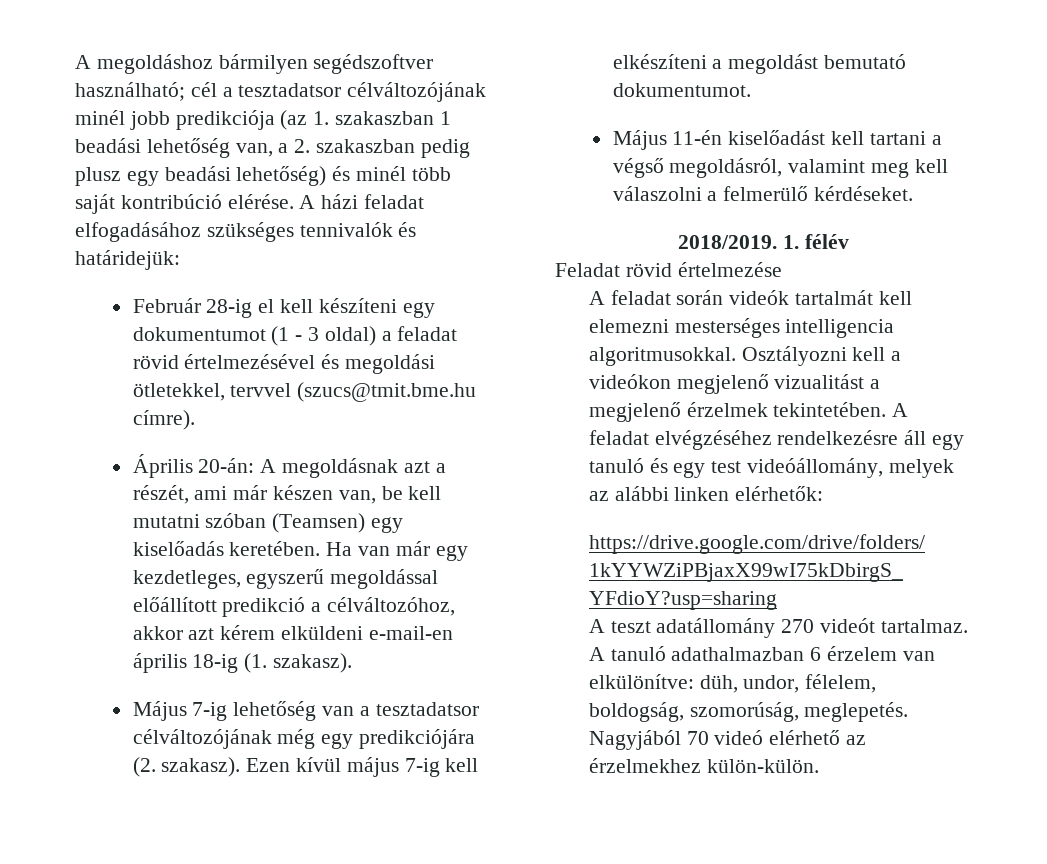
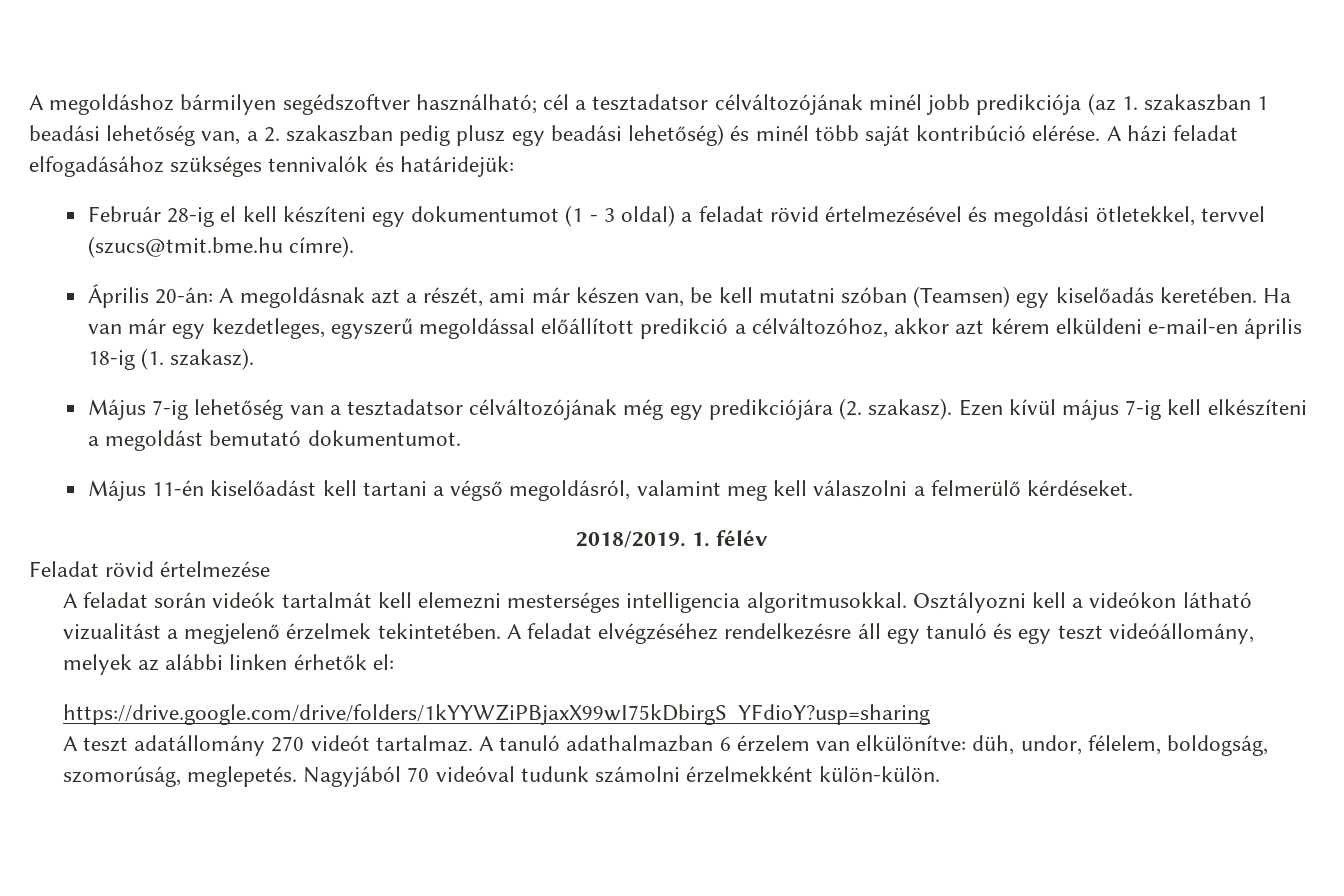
- Osztályozni kell a videókon megjelenő vizualitást a megjelenő érzelmek tekintetében.
+ Osztályozni kell a videókon látható vizualitást a megjelenő érzelmek tekintetében.
- A feladat elvégzéséhez rendelkezésre áll egy tanuló és egy test videóállomány, melyek az alábbi linken elérhetők:
+ A feladat elvégzéséhez rendelkezésre áll egy tanuló és egy teszt videóállomány, melyek az alábbi linken érhetők el:
- Nagyjából 70 videó elérhető az érzelmekhez külön-külön.
+ Nagyjából 70 videóval tudunk számolni érzelmekként külön-külön.

